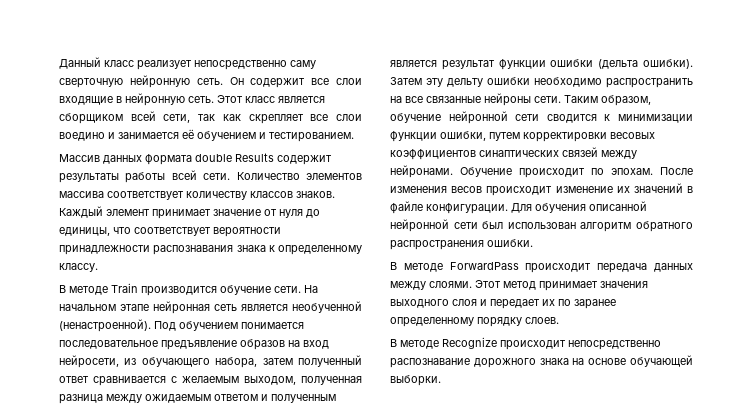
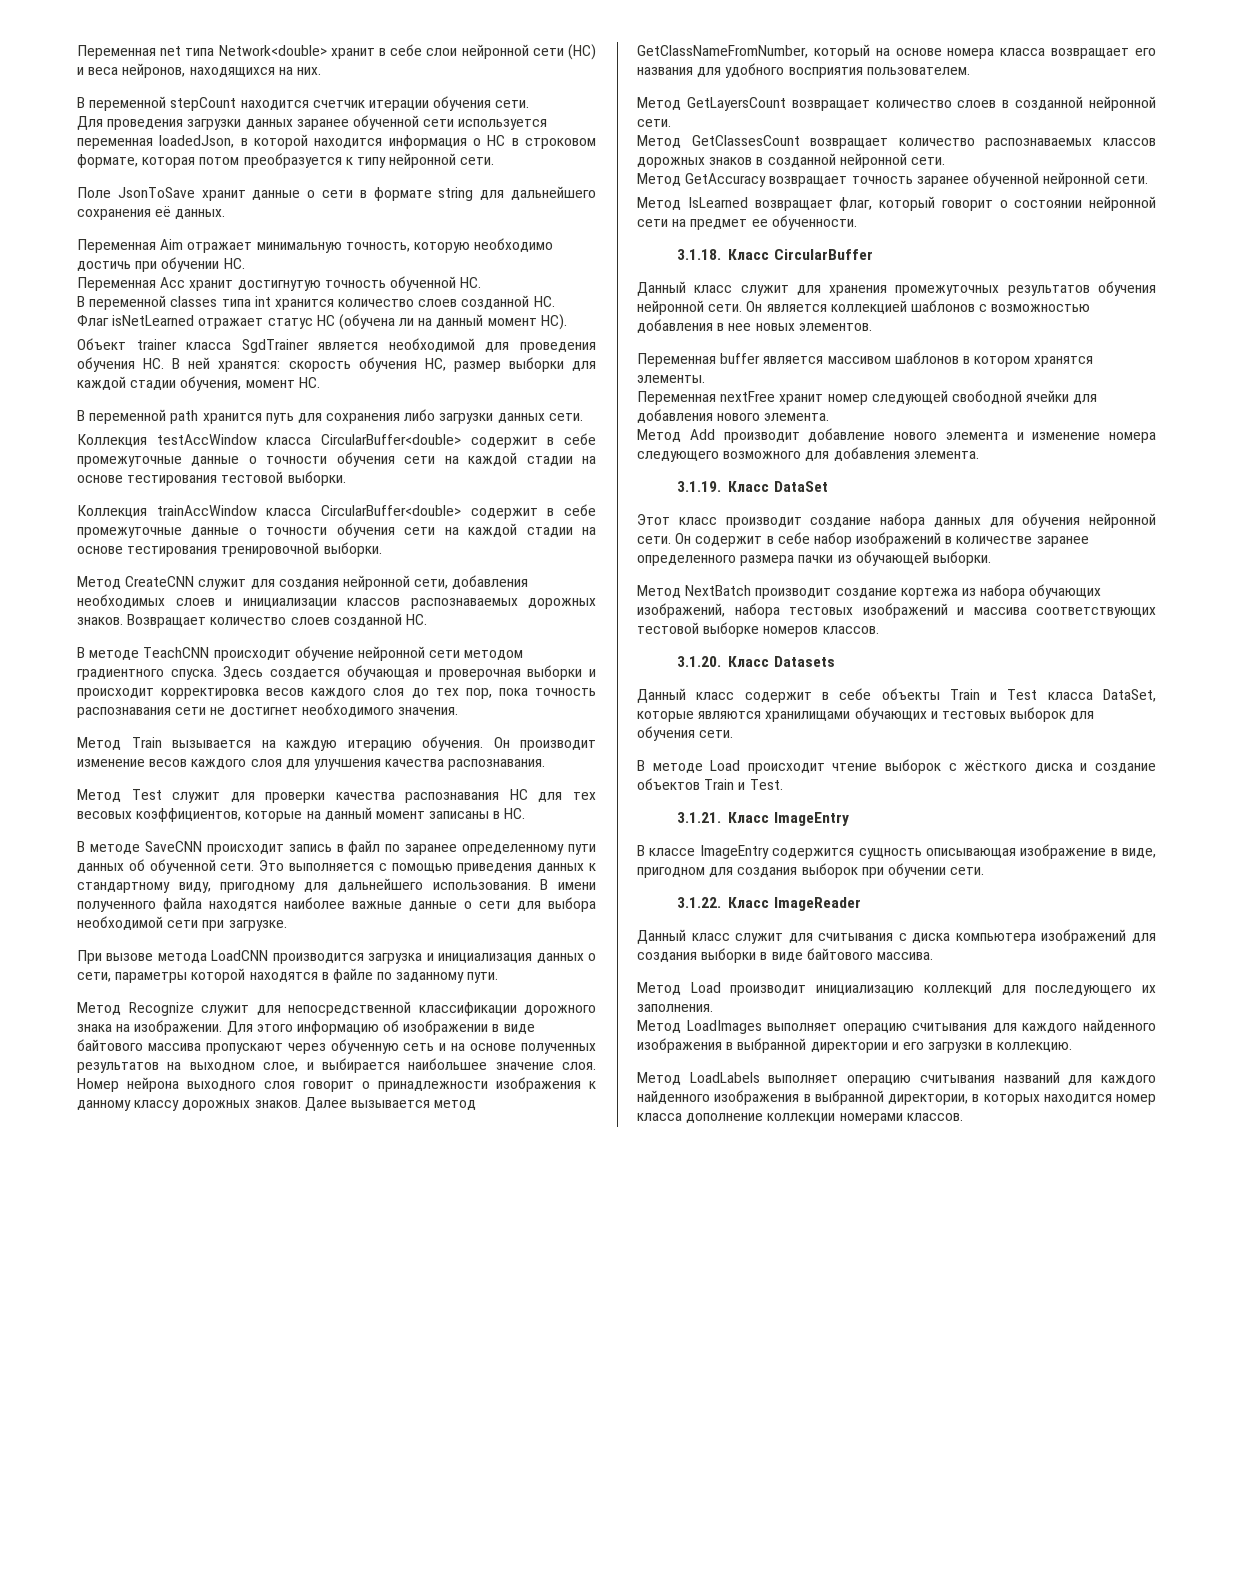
- Данный класс реализует непосредственно саму сверточную нейронную сеть. Он содержит все слои входящие в нейронную сеть. Этот класс является сборщиком всей сети, так как скрепляет все слои воедино и занимается её обучением и тестированием.
- Массив данных формата double Results содержит результаты работы всей сети. Количество элементов массива соответствует количеству классов знаков. Каждый элемент принимает значение от нуля до единицы, что соответствует вероятности принадлежности распознавания знака к определенному классу.
- В методе Train производится обучение сети. На начальном этапе нейронная сеть является необученной (ненастроенной). Под обучением понимается последовательное предъявление образов на вход нейросети, из обучающего набора, затем полученный ответ сравнивается с желаемым выходом, полученная разница между ожидаемым ответом и полученным является результат функции ошибки (дельта ошибки). Затем эту дельту ошибки необходимо распространить на все связанные нейроны сети. Таким образом, обучение нейронной сети сводится к минимизации функции ошибки, путем корректировки весовых коэффициентов синаптических связей между нейронами. Обучение происходит по эпохам. После изменения весов происходит изменение их значений в файле конфигурации. Для обучения описанной нейронной сети был использован алгоритм обратного распространения ошибки.
- В методе ForwardPass происходит передача данных между слоями. Этот метод принимает значения выходного слоя и передает их по заранее определенному порядку слоев.
- В методе Recognize происходит непосредственно распознавание дорожного знака на основе обучающей выборки.
+ Переменная net типа Network<double> хранит в себе слои нейронной сети (НС) и веса нейронов, находящихся на них.
+ В переменной stepCount находится счетчик итерации обучения сети.
+ Для проведения загрузки данных заранее обученной сети используется переменная loadedJson, в которой находится информация о НС в строковом формате, которая потом преобразуется к типу нейронной сети.
+ Поле JsonToSave хранит данные о сети в формате string для дальнейшего сохранения её данных.
+ Переменная Aim отражает минимальную точность, которую необходимо достичь при обучении НС.
+ Переменная Acc хранит достигнутую точность обученной НС.
+ В переменной classes типа int хранится количество слоев созданной НС.
+ Флаг isNetLearned отражает статус НС (обучена ли на данный момент НС).
+ Объект trainer класса SgdTrainer является необходимой для проведения обучения НС. В ней хранятся: скорость обучения НС, размер выборки для каждой стадии обучения, момент НС.
+ В переменной path хранится путь для сохранения либо загрузки данных сети.
+ Коллекция testAccWindow класса CircularBuffer<double> содержит в себе промежуточные данные о точности обучения сети на каждой стадии на основе тестирования тестовой выборки.
+ Коллекция trainAccWindow класса CircularBuffer<double> содержит в себе промежуточные данные о точности обучения сети на каждой стадии на основе тестирования тренировочной выборки.
+ Метод CreateCNN служит для создания нейронной сети, добавления необходимых слоев и инициализации классов распознаваемых дорожных знаков. Возвращает количество слоев созданной НС.
+ В методе TeachCNN происходит обучение нейронной сети методом градиентного спуска. Здесь создается обучающая и проверочная выборки и происходит корректировка весов каждого слоя до тех пор, пока точность распознавания сети не достигнет необходимого значения.
+ Метод Train вызывается на каждую итерацию обучения. Он производит изменение весов каждого слоя для улучшения качества распознавания.
+ Метод Test служит для проверки качества распознавания НС для тех весовых коэффициентов, которые на данный момент записаны в НС.
+ В методе SaveCNN происходит запись в файл по заранее определенному пути данных об обученной сети. Это выполняется с помощью приведения данных к стандартному виду, пригодному для дальнейшего использования. В имени полученного файла находятся наиболее важные данные о сети для выбора необходимой сети при загрузке.
+ При вызове метода LoadCNN производится загрузка и инициализация данных о сети, параметры которой находятся в файле по заданному пути.
+ Метод Recognize служит для непосредственной классификации дорожного знака на изображении. Для этого информацию об изображении в виде байтового массива пропускают через обученную сеть и на основе полученных результатов на выходном слое, и выбирается наибольшее значение слоя. Номер нейрона выходного слоя говорит о принадлежности изображения к данному классу дорожных знаков. Далее вызывается метод GetClassNameFromNumber, который на основе номера класса возвращает его названия для удобного восприятия пользователем.
+ Метод GetLayersCount возвращает количество слоев в созданной нейронной сети.
+ Метод GetClassesCount возвращает количество распознаваемых классов дорожных знаков в созданной нейронной сети.
+ Метод GetAccuracy возвращает точность заранее обученной нейронной сети.
+ Метод IsLearned возвращает флаг, который говорит о состоянии нейронной сети на предмет ее обученности.
+ 3.1.18. Класс CircularBuffer
+ Данный класс служит для хранения промежуточных результатов обучения нейронной сети. Он является коллекцией шаблонов с возможностью добавления в нее новых элементов.
+ Переменная buffer является массивом шаблонов в котором хранятся элементы.
+ Переменная nextFree хранит номер следующей свободной ячейки для добавления нового элемента.
+ Метод Add производит добавление нового элемента и изменение номера следующего возможного для добавления элемента.
+ 3.1.19. Класс DataSet
+ Этот класс производит создание набора данных для обучения нейронной сети. Он содержит в себе набор изображений в количестве заранее определенного размера пачки из обучающей выборки.
+ Метод NextBatch производит создание кортежа из набора обучающих изображений, набора тестовых изображений и массива соответствующих тестовой выборке номеров классов.
+ 3.1.20. Класс Datasets
+ Данный класс содержит в себе объекты Train и Test класса DataSet, которые являются хранилищами обучающих и тестовых выборок для обучения сети.
+ В методе Load происходит чтение выборок с жёсткого диска и создание объектов Train и Test.
+ 3.1.21. Класс ImageEntry
+ В классе ImageEntry содержится сущность описывающая изображение в виде, пригодном для создания выборок при обучении сети.
+ 3.1.22. Класс ImageReader
+ Данный класс служит для считывания с диска компьютера изображений для создания выборки в виде байтового массива.
+ Метод Load производит инициализацию коллекций для последующего их заполнения.
+ Метод LoadImages выполняет операцию считывания для каждого найденного изображения в выбранной директории и его загрузки в коллекцию.
+ Метод LoadLabels выполняет операцию считывания названий для каждого найденного изображения в выбранной директории, в которых находится номер класса дополнение коллекции номерами классов.

